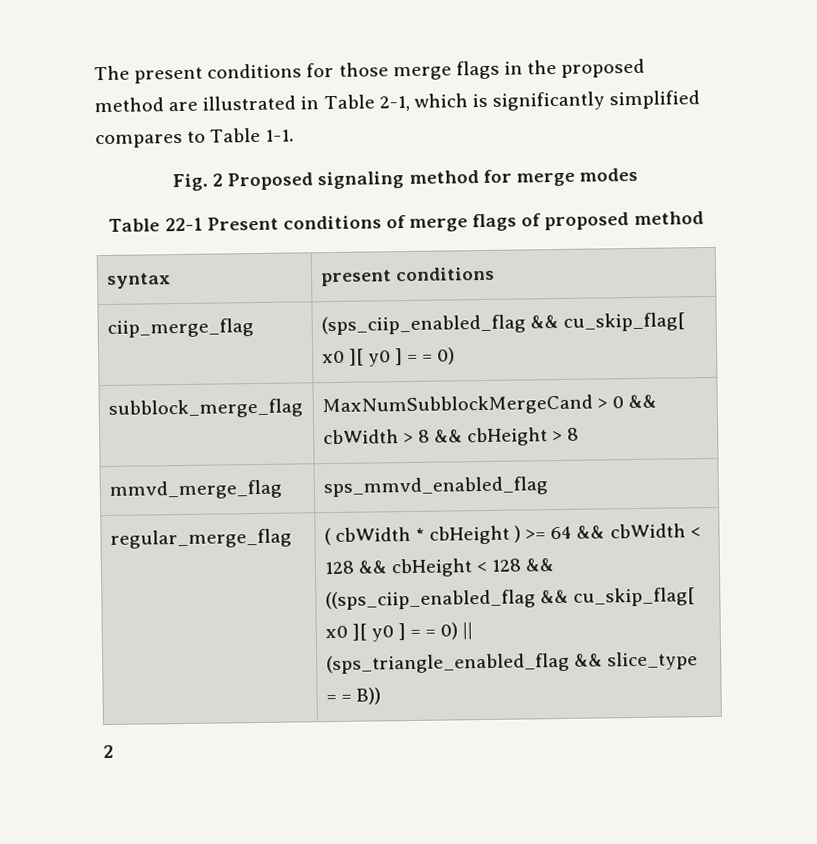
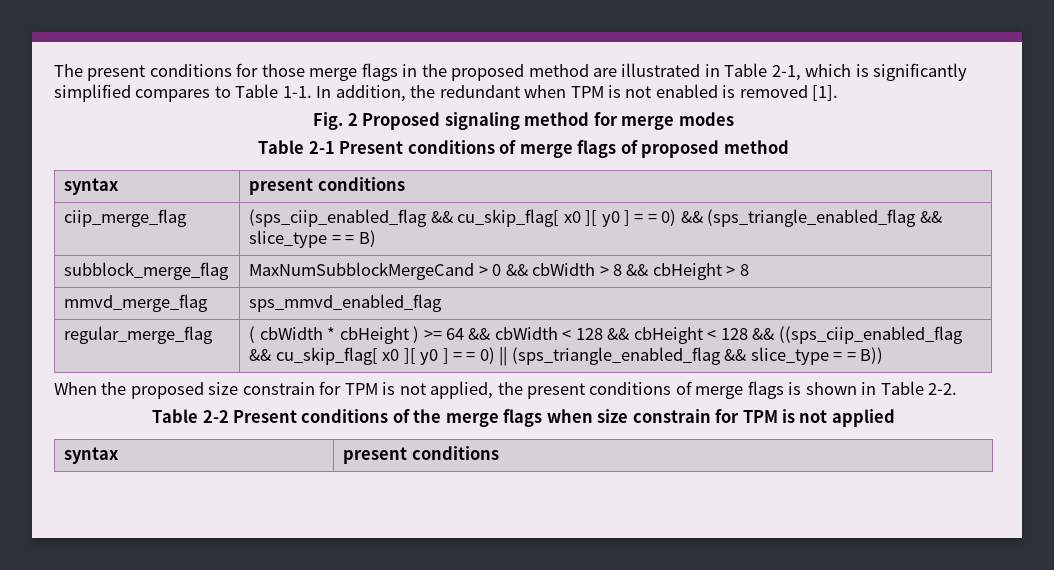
+ In addition, the redundant when TPM is not enabled is removed [1].
- Table 22-1 Present conditions of merge flags of proposed method
+ Table 2-1 Present conditions of merge flags of proposed method
- ciip_merge_flag | (sps_ciip_enabled_flag && cu_skip_flag[ x0 ][ y0 ] = = 0)
+ ciip_merge_flag | (sps_ciip_enabled_flag && cu_skip_flag[ x0 ][ y0 ] = = 0) && (sps_triangle_enabled_flag && slice_type = = B)
  regular_merge_flag | ( cbWidth * cbHeight ) >= 64 && cbWidth < 128 && cbHeight < 128 && ((sps_ciip_enabled_flag && cu_skip_flag[ x0 ][ y0 ] = = 0) || (sps_triangle_enabled_flag && slice_type = = B))
- 2
+ When the proposed size constrain for TPM is not applied, the present conditions of merge flags is shown in Table 2-2.
+ Table 2-2 Present conditions of the merge flags when size constrain for TPM is not applied
+ syntax | present conditions

